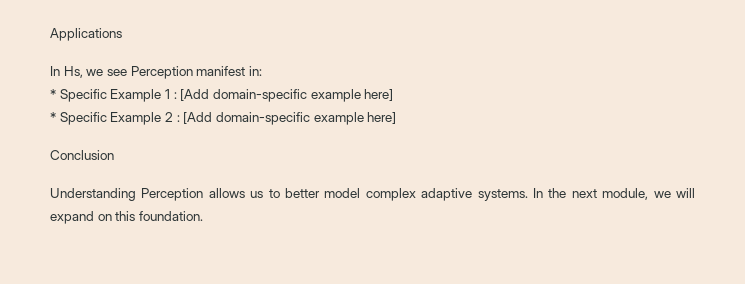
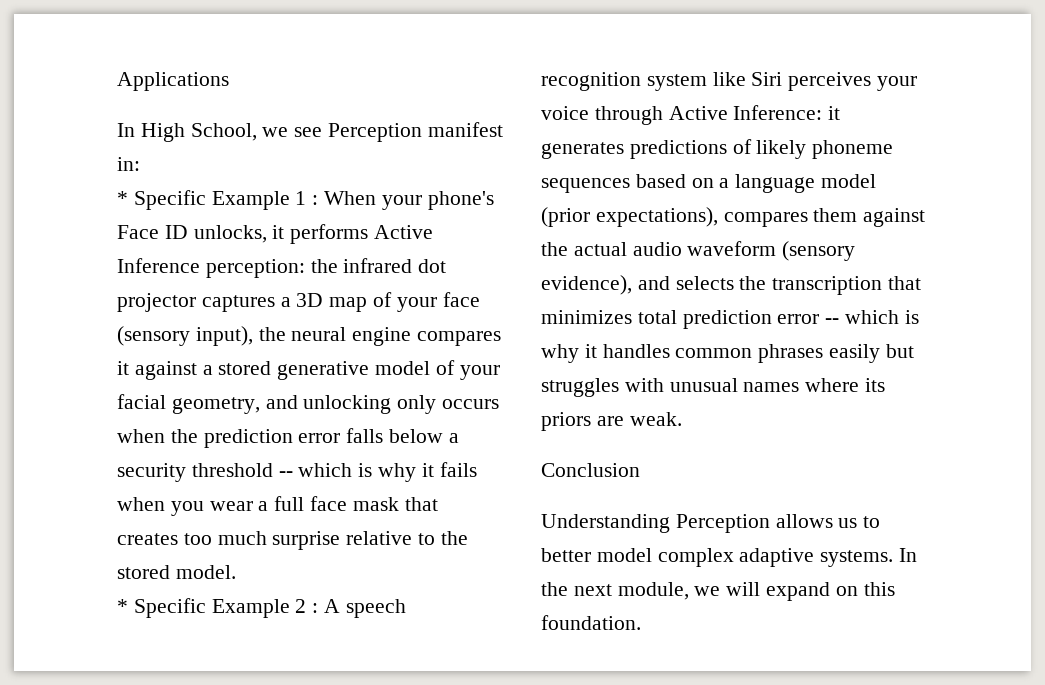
- In Hs, we see Perception manifest in:
+ In High School, we see Perception manifest in:
- * Specific Example 1 : [Add domain-specific example here]
+ * Specific Example 1 : When your phone's Face ID unlocks, it performs Active Inference perception: the infrared dot projector captures a 3D map of your face (sensory input), the neural engine compares it against a stored generative model of your facial geometry, and unlocking only occurs when the prediction error falls below a security threshold -- which is why it fails when you wear a full face mask that creates too much surprise relative to the stored model.
- * Specific Example 2 : [Add domain-specific example here]
+ * Specific Example 2 : A speech recognition system like Siri perceives your voice through Active Inference: it generates predictions of likely phoneme sequences based on a language model (prior expectations), compares them against the actual audio waveform (sensory evidence), and selects the transcription that minimizes total prediction error -- which is why it handles common phrases easily but struggles with unusual names where its priors are weak.

